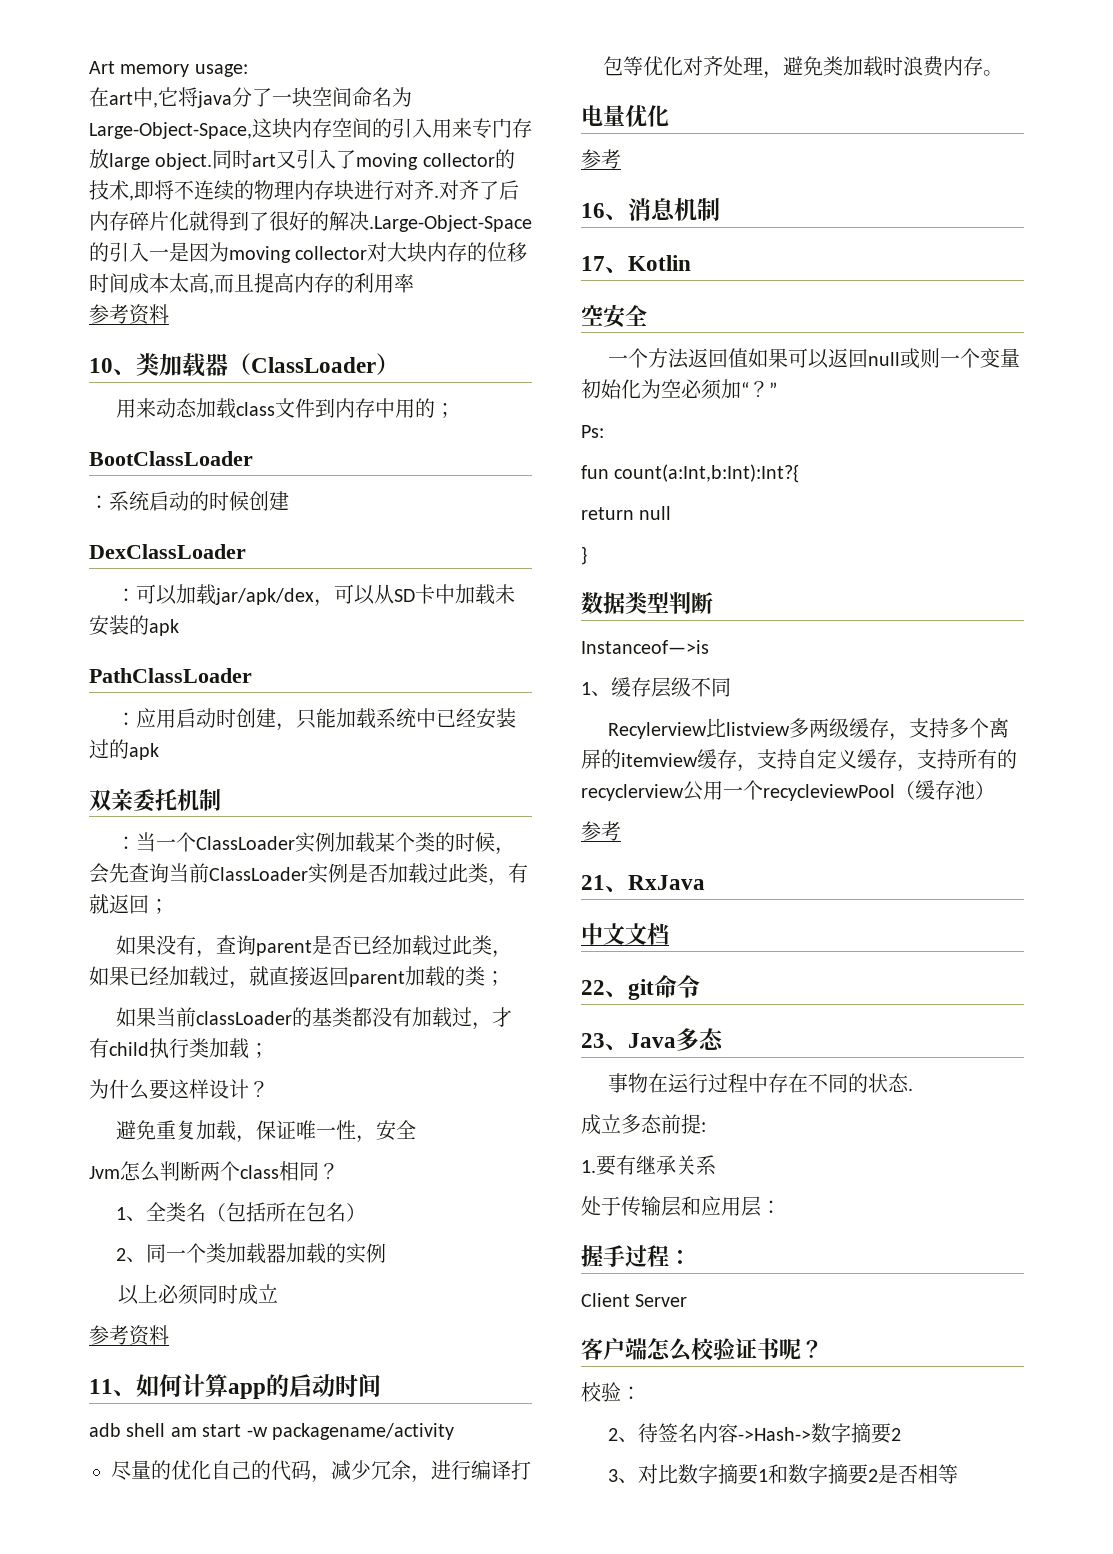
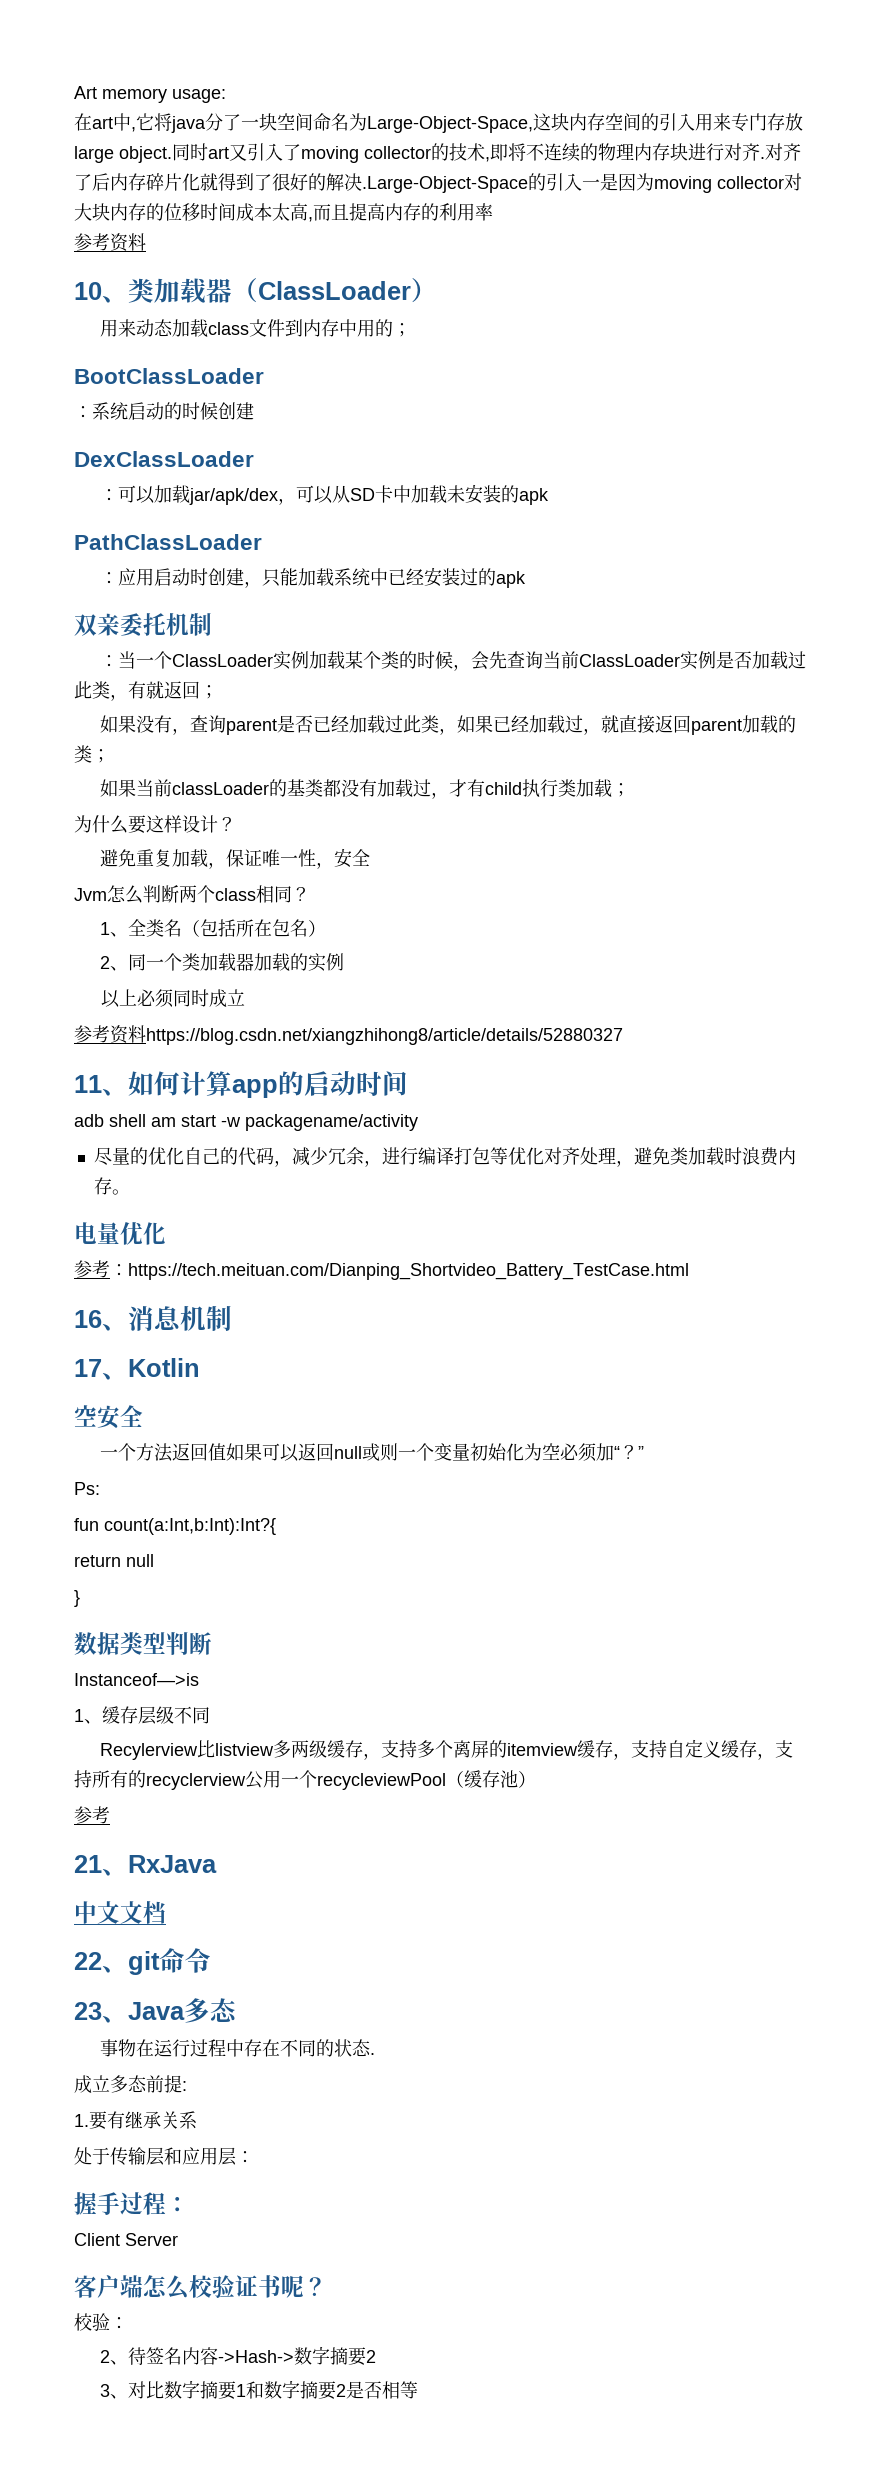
  以上必须同时成立
- 参考资料
+ 参考资料https://blog.csdn.net/xiangzhihong8/article/details/52880327
  电量优化
- 参考
+ 参考：https://tech.meituan.com/Dianping_Shortvideo_Battery_TestCase.html

